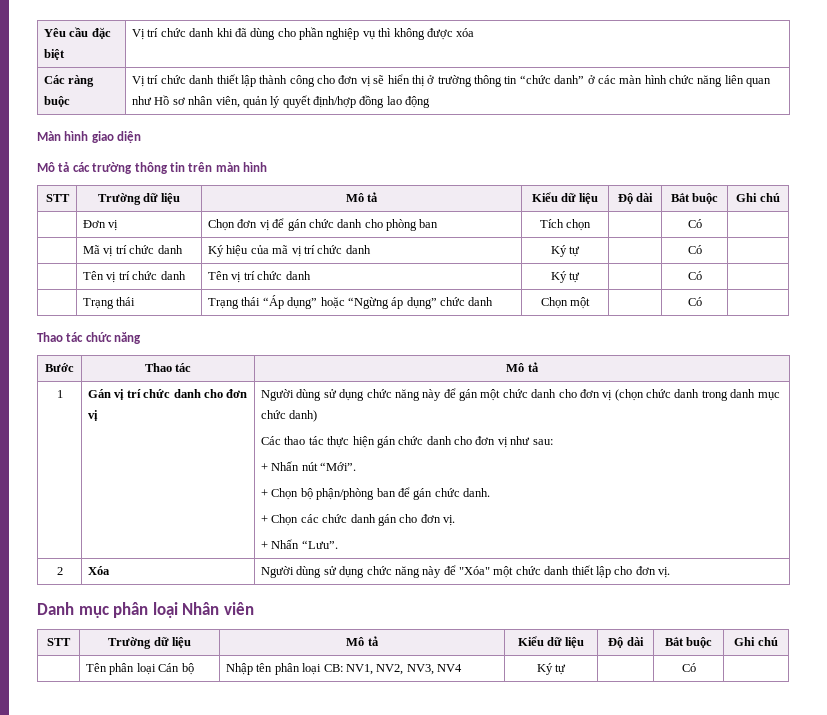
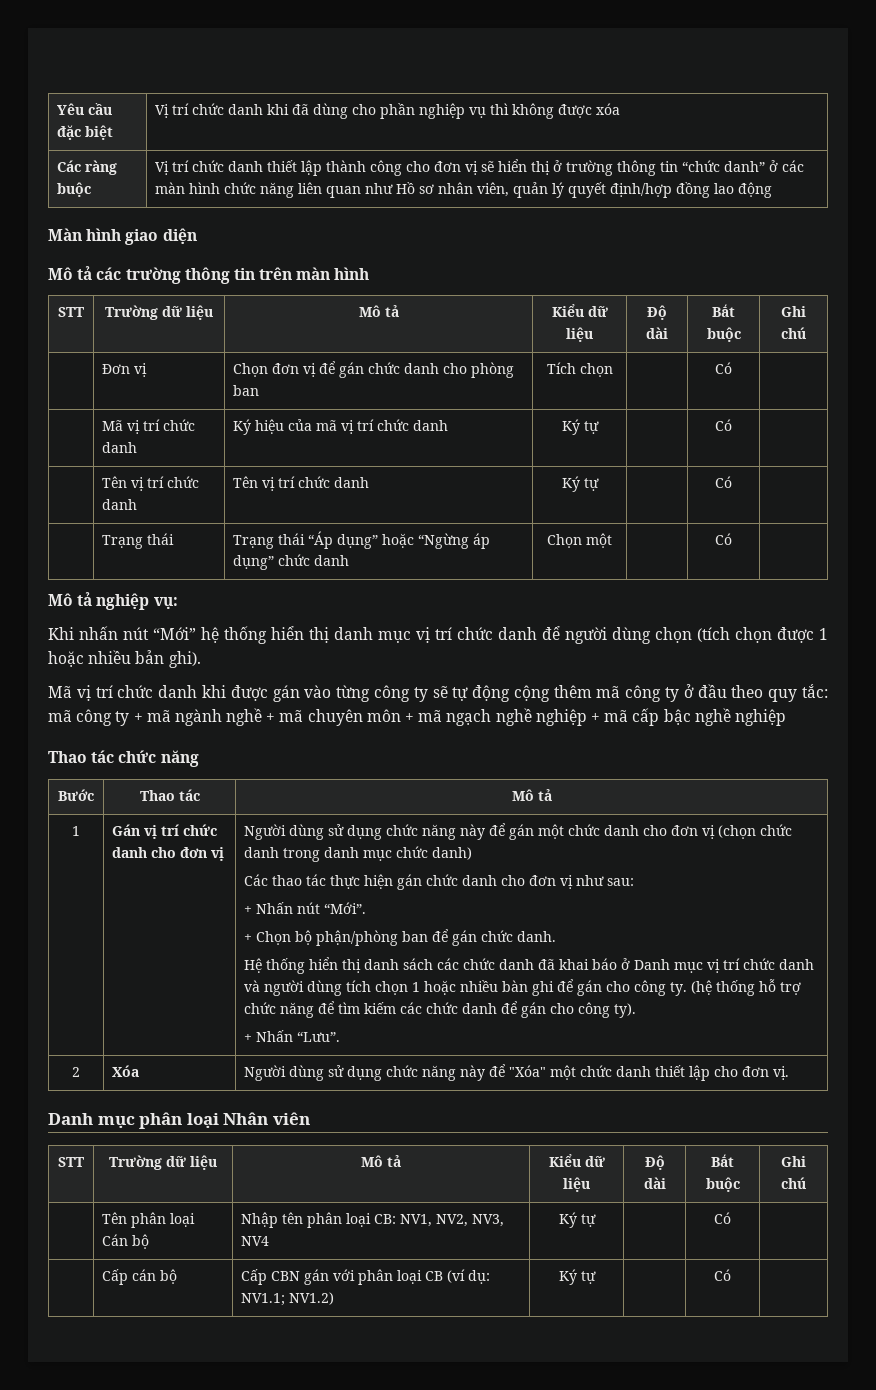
+ Mô tả nghiệp vụ:
+ Khi nhấn nút “Mới” hệ thống hiển thị danh mục vị trí chức danh để người dùng chọn (tích chọn được 1 hoặc nhiều bản ghi).
+ Mã vị trí chức danh khi được gán vào từng công ty sẽ tự động cộng thêm mã công ty ở đầu theo quy tắc: mã công ty + mã ngành nghề + mã chuyên môn + mã ngạch nghề nghiệp + mã cấp bậc nghề nghiệp
- + Chọn các chức danh gán cho đơn vị.
+ Hệ thống hiển thị danh sách các chức danh đã khai báo ở Danh mục vị trí chức danh và người dùng tích chọn 1 hoặc nhiều bàn ghi để gán cho công ty. (hệ thống hỗ trợ chức năng để tìm kiếm các chức danh để gán cho công ty).
+ | Cấp cán bộ | Cấp CBN gán với phân loại CB (ví dụ: NV1.1; NV1.2) | Ký tự | | Có |

